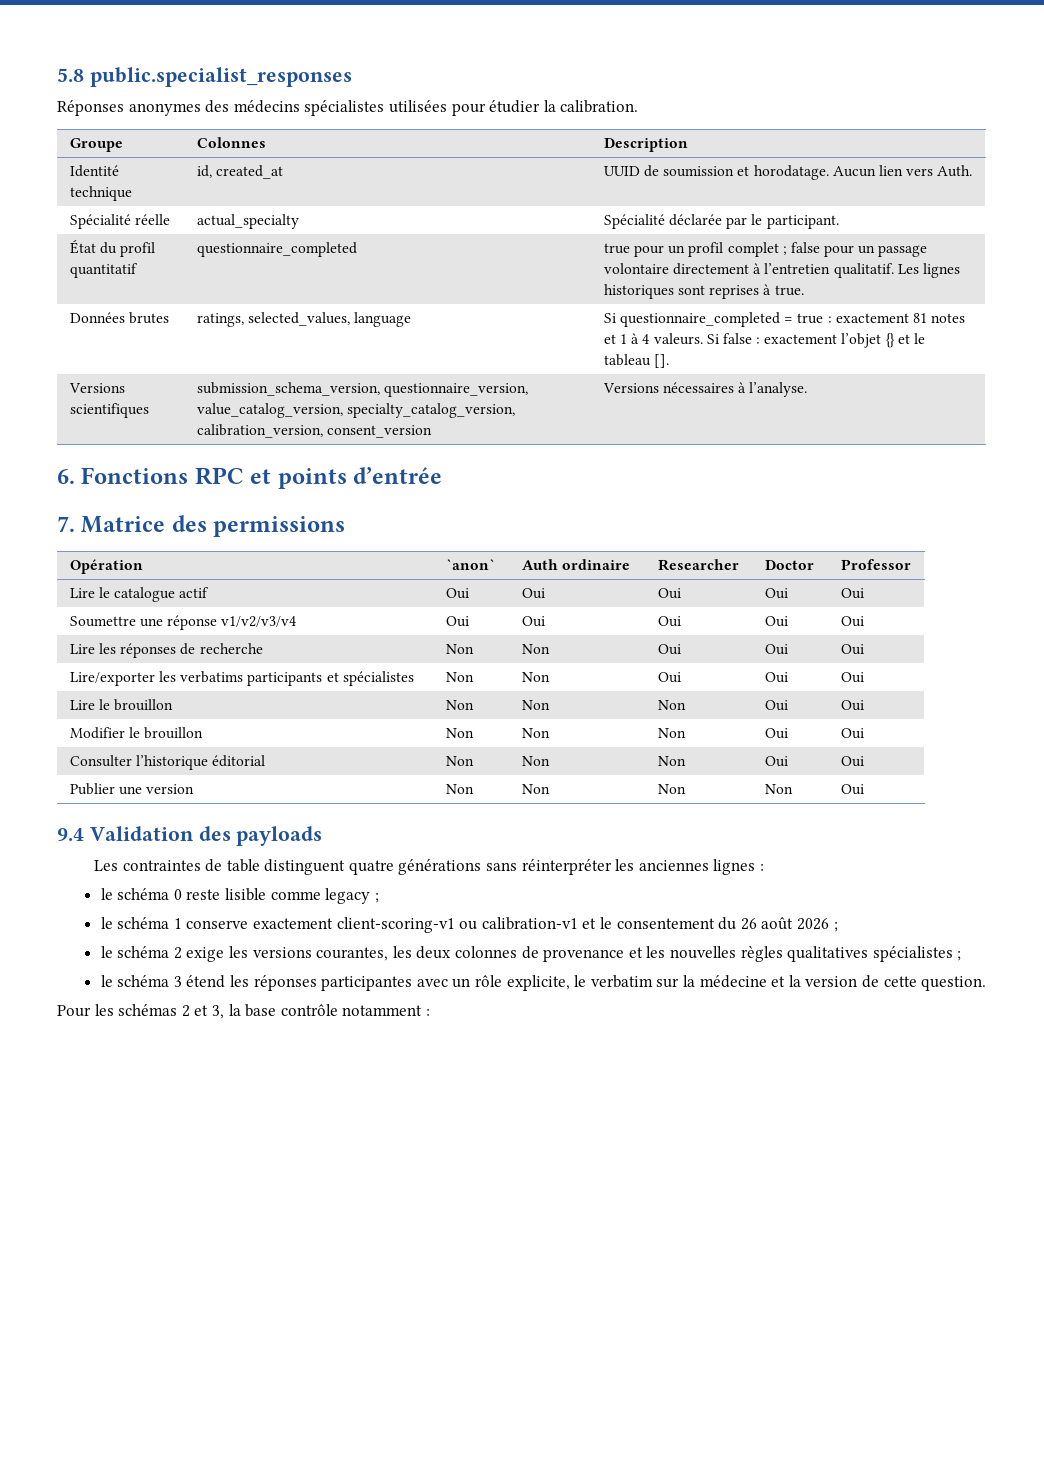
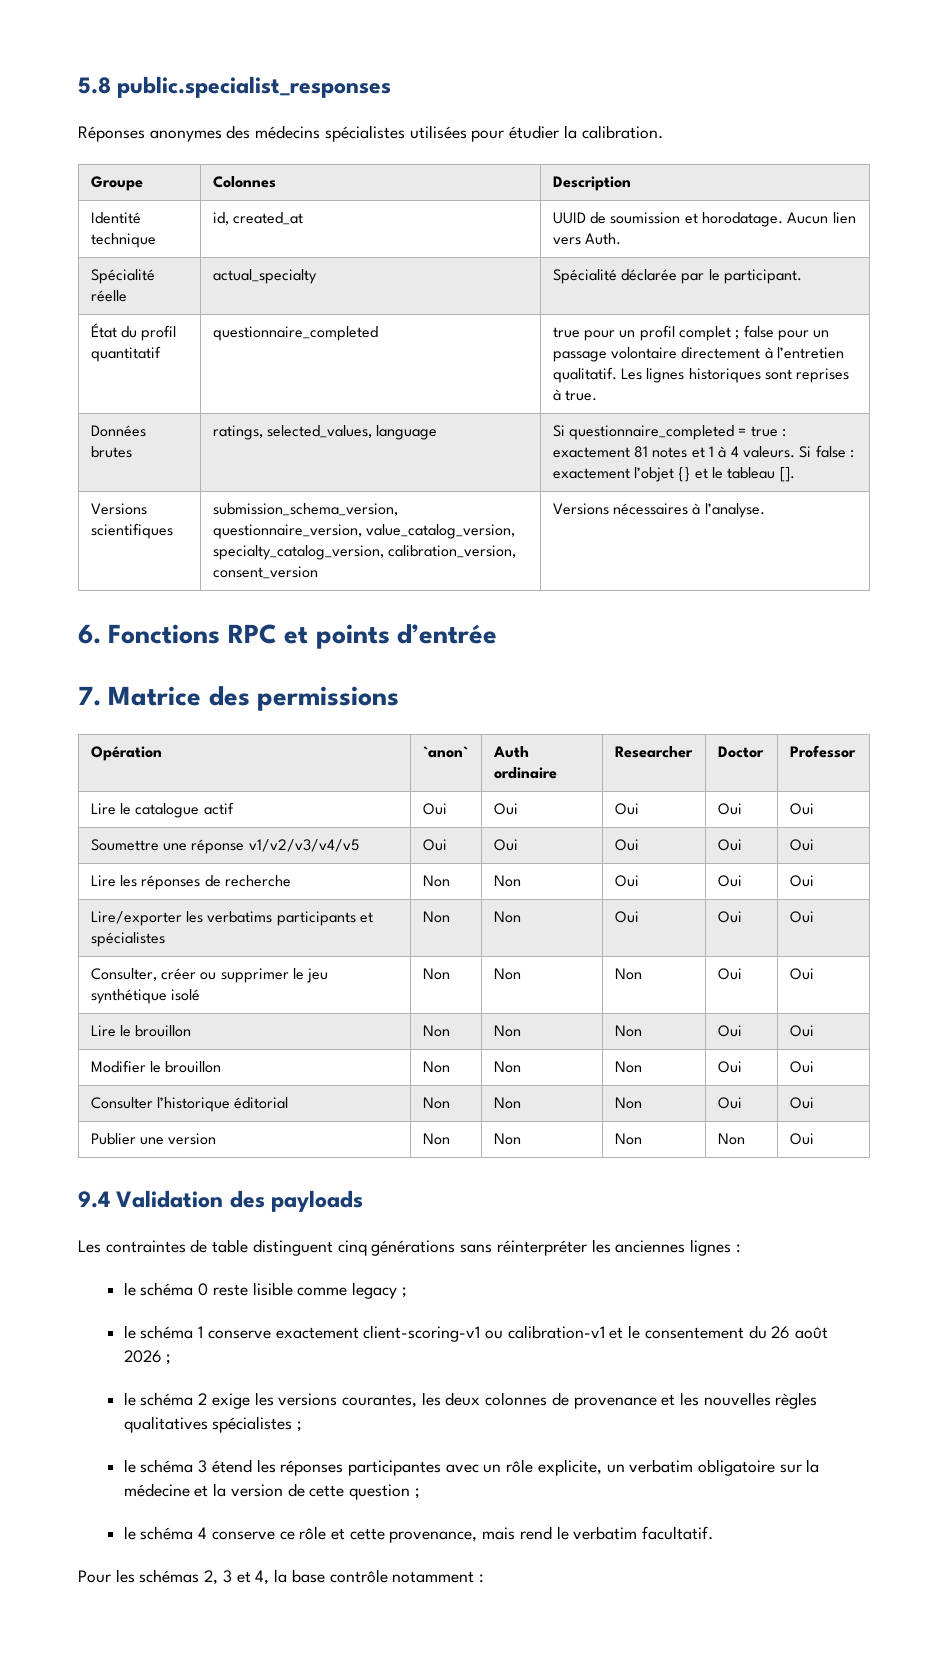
- Soumettre une réponse v1/v2/v3/v4 | Oui | Oui | Oui | Oui | Oui
+ Soumettre une réponse v1/v2/v3/v4/v5 | Oui | Oui | Oui | Oui | Oui
+ Consulter, créer ou supprimer le jeu synthétique isolé | Non | Non | Non | Oui | Oui
- Les contraintes de table distinguent quatre générations sans réinterpréter les anciennes lignes :
+ Les contraintes de table distinguent cinq générations sans réinterpréter les anciennes lignes :
- le schéma 3 étend les réponses participantes avec un rôle explicite, le verbatim sur la médecine et la version de cette question.
+ le schéma 3 étend les réponses participantes avec un rôle explicite, un verbatim obligatoire sur la médecine et la version de cette question ;
+ le schéma 4 conserve ce rôle et cette provenance, mais rend le verbatim facultatif.
- Pour les schémas 2 et 3, la base contrôle notamment :
+ Pour les schémas 2, 3 et 4, la base contrôle notamment :

